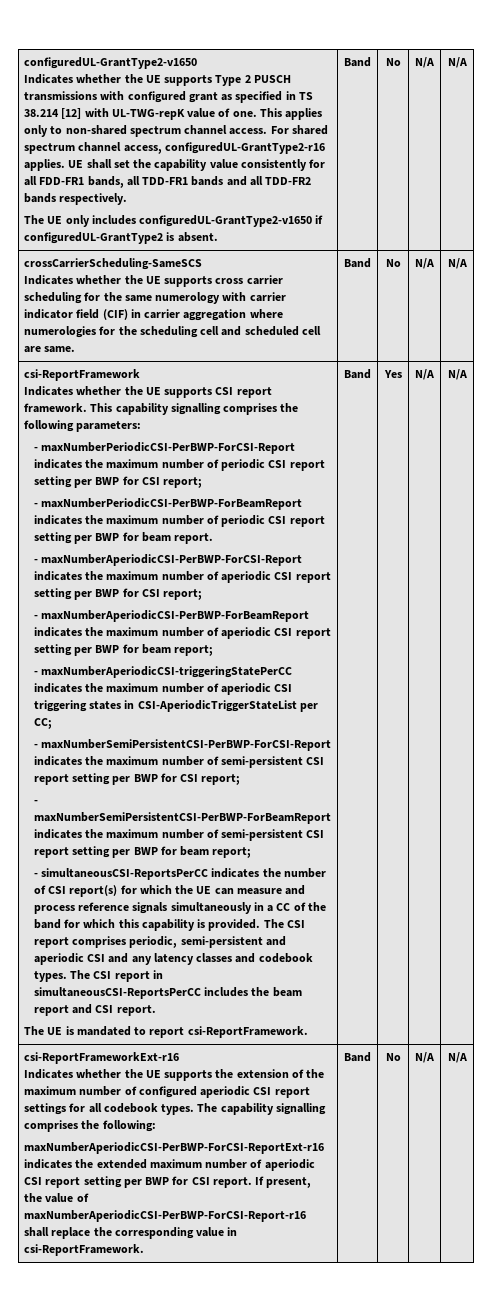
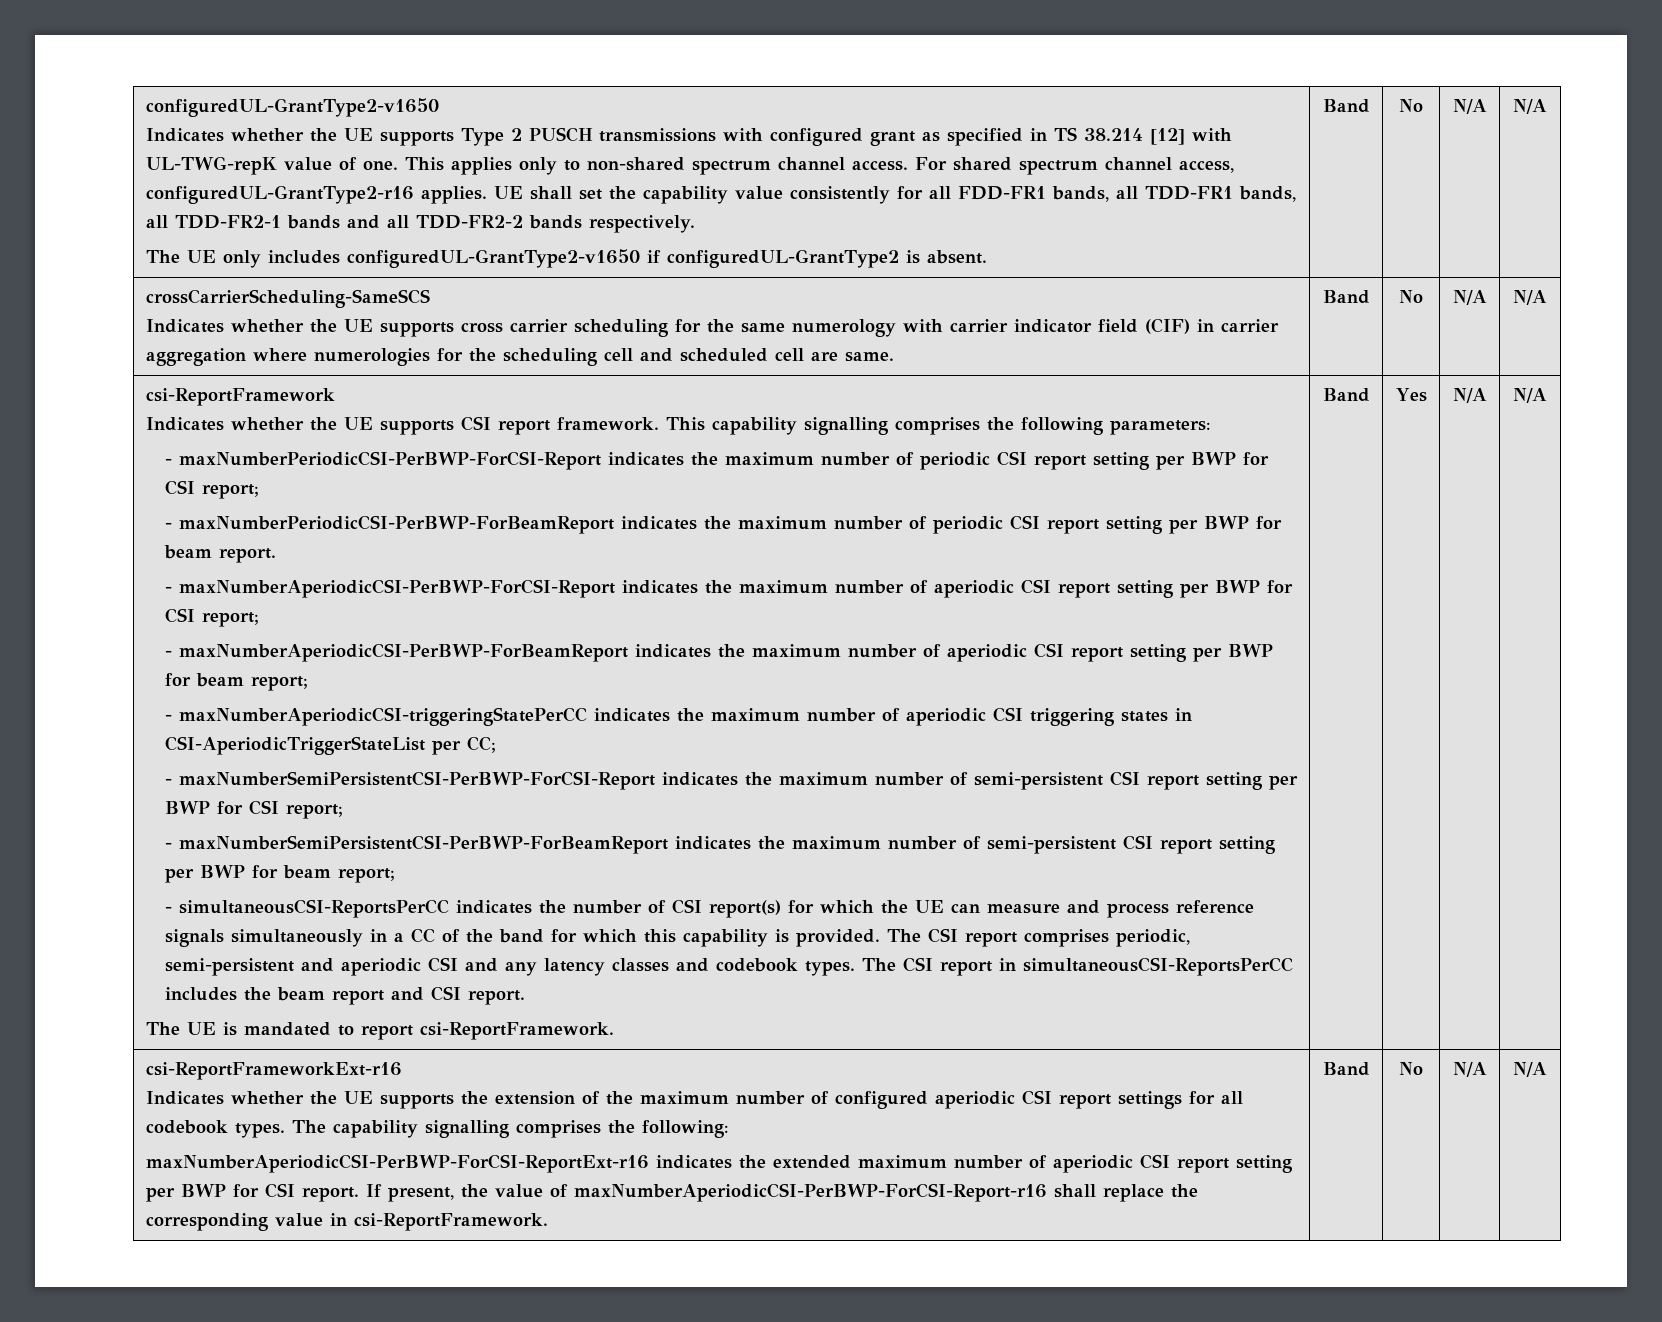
- UE shall set the capability value consistently for all FDD-FR1 bands, all TDD-FR1 bands and all TDD-FR2 bands respectively.
+ UE shall set the capability value consistently for all FDD-FR1 bands, all TDD-FR1 bands, all TDD-FR2-1 bands and all TDD-FR2-2 bands respectively.

